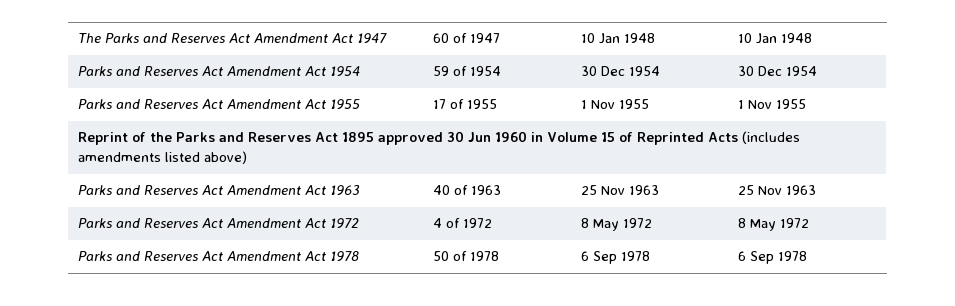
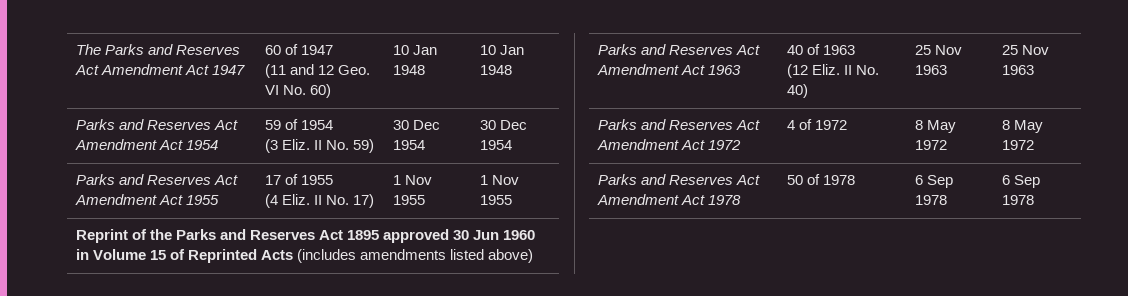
- The Parks and Reserves Act Amendment Act 1947 | 60 of 1947 | 10 Jan 1948 | 10 Jan 1948
+ The Parks and Reserves Act Amendment Act 1947 | 60 of 1947
+ (11 and 12 Geo. VI No. 60) | 10 Jan 1948 | 10 Jan 1948
- Parks and Reserves Act Amendment Act 1954 | 59 of 1954 | 30 Dec 1954 | 30 Dec 1954
+ Parks and Reserves Act Amendment Act 1954 | 59 of 1954
+ (3 Eliz. II No. 59) | 30 Dec 1954 | 30 Dec 1954
- Parks and Reserves Act Amendment Act 1955 | 17 of 1955 | 1 Nov 1955 | 1 Nov 1955
+ Parks and Reserves Act Amendment Act 1955 | 17 of 1955
+ (4 Eliz. II No. 17) | 1 Nov 1955 | 1 Nov 1955
- Parks and Reserves Act Amendment Act 1963 | 40 of 1963 | 25 Nov 1963 | 25 Nov 1963
+ Parks and Reserves Act Amendment Act 1963 | 40 of 1963
+ (12 Eliz. II No. 40) | 25 Nov 1963 | 25 Nov 1963

